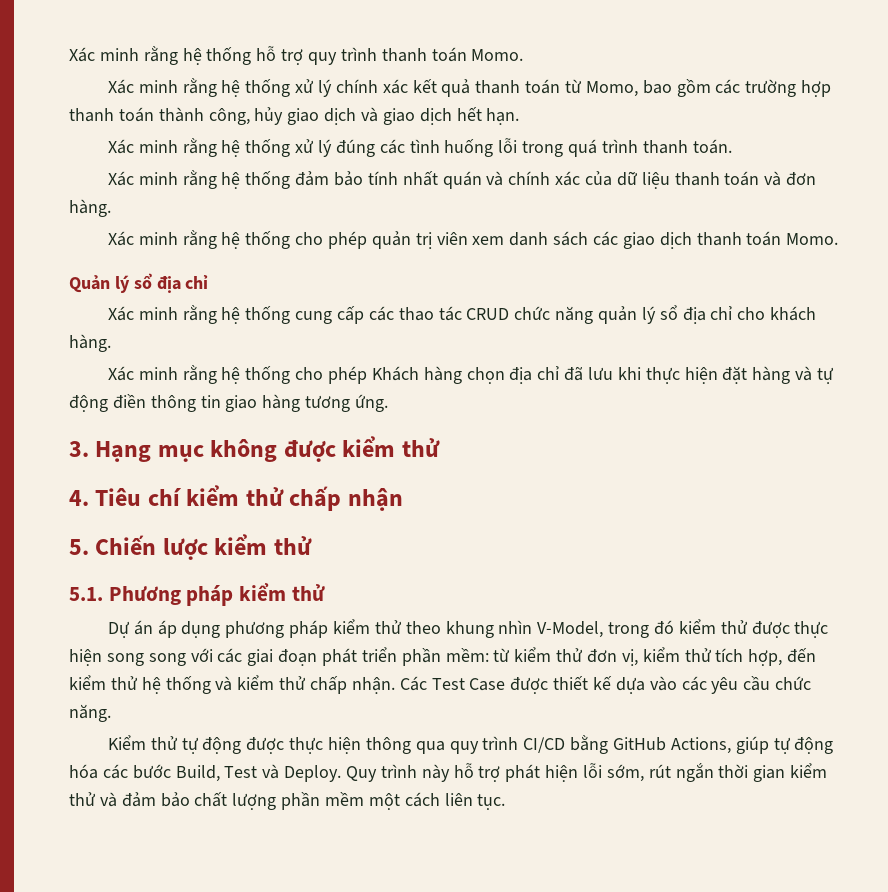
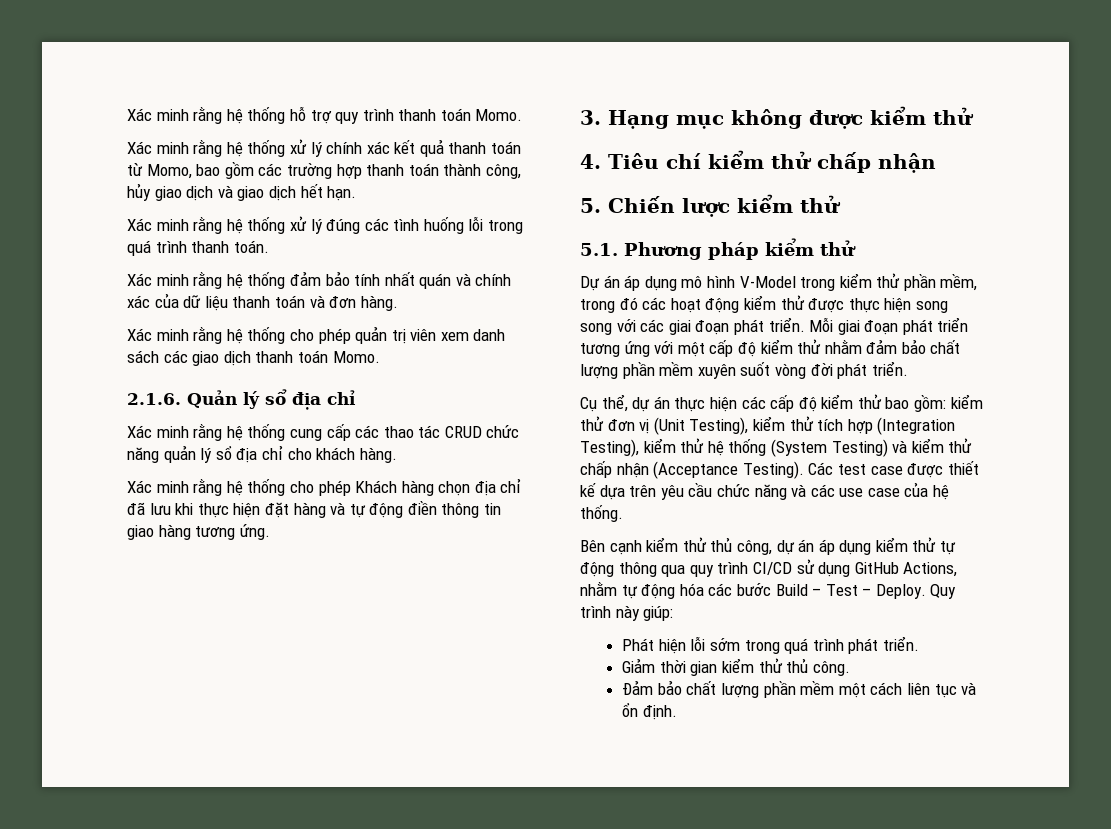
- Quản lý sổ địa chỉ
+ 2.1.6. Quản lý sổ địa chỉ
- Dự án áp dụng phương pháp kiểm thử theo khung nhìn V-Model, trong đó kiểm thử được thực hiện song song với các giai đoạn phát triển phần mềm: từ kiểm thử đơn vị, kiểm thử tích hợp, đến kiểm thử hệ thống và kiểm thử chấp nhận. Các Test Case được thiết kế dựa vào các yêu cầu chức năng.
- Kiểm thử tự động được thực hiện thông qua quy trình CI/CD bằng GitHub Actions, giúp tự động hóa các bước Build, Test và Deploy. Quy trình này hỗ trợ phát hiện lỗi sớm, rút ngắn thời gian kiểm thử và đảm bảo chất lượng phần mềm một cách liên tục.
+ Dự án áp dụng mô hình V-Model trong kiểm thử phần mềm, trong đó các hoạt động kiểm thử được thực hiện song song với các giai đoạn phát triển. Mỗi giai đoạn phát triển tương ứng với một cấp độ kiểm thử nhằm đảm bảo chất lượng phần mềm xuyên suốt vòng đời phát triển.
+ Cụ thể, dự án thực hiện các cấp độ kiểm thử bao gồm: kiểm thử đơn vị (Unit Testing), kiểm thử tích hợp (Integration Testing), kiểm thử hệ thống (System Testing) và kiểm thử chấp nhận (Acceptance Testing). Các test case được thiết kế dựa trên yêu cầu chức năng và các use case của hệ thống.
+ Bên cạnh kiểm thử thủ công, dự án áp dụng kiểm thử tự động thông qua quy trình CI/CD sử dụng GitHub Actions, nhằm tự động hóa các bước Build – Test – Deploy. Quy trình này giúp:
+ Phát hiện lỗi sớm trong quá trình phát triển.
+ Giảm thời gian kiểm thử thủ công.
+ Đảm bảo chất lượng phần mềm một cách liên tục và ổn định.

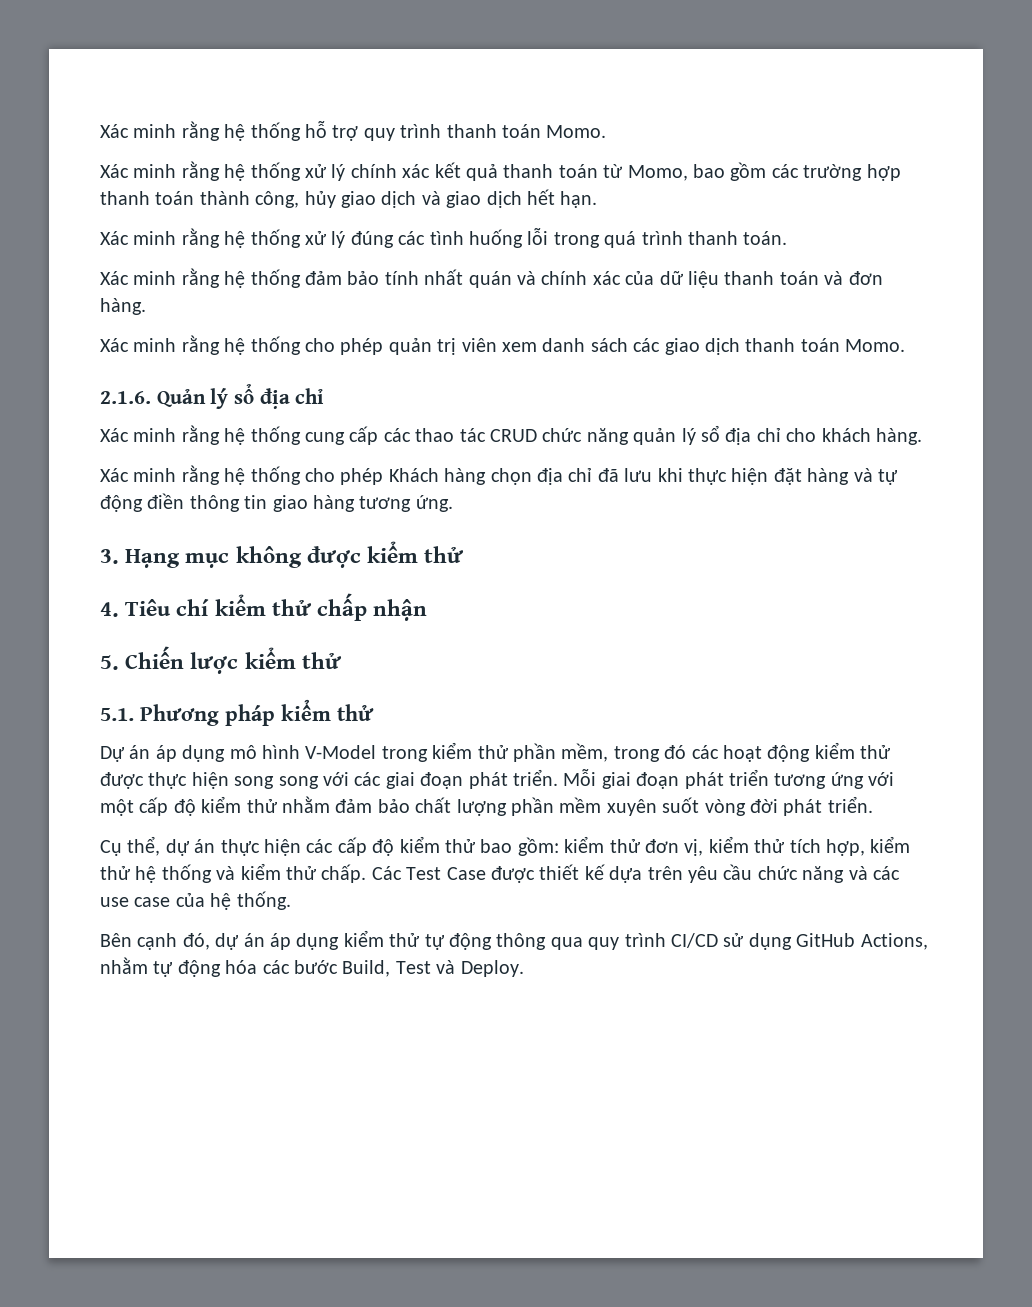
- Cụ thể, dự án thực hiện các cấp độ kiểm thử bao gồm: kiểm thử đơn vị (Unit Testing), kiểm thử tích hợp (Integration Testing), kiểm thử hệ thống (System Testing) và kiểm thử chấp nhận (Acceptance Testing). Các test case được thiết kế dựa trên yêu cầu chức năng và các use case của hệ thống.
+ Cụ thể, dự án thực hiện các cấp độ kiểm thử bao gồm: kiểm thử đơn vị, kiểm thử tích hợp, kiểm thử hệ thống và kiểm thử chấp. Các Test Case được thiết kế dựa trên yêu cầu chức năng và các use case của hệ thống.
- Bên cạnh kiểm thử thủ công, dự án áp dụng kiểm thử tự động thông qua quy trình CI/CD sử dụng GitHub Actions, nhằm tự động hóa các bước Build – Test – Deploy. Quy trình này giúp:
- Phát hiện lỗi sớm trong quá trình phát triển.
- Giảm thời gian kiểm thử thủ công.
- Đảm bảo chất lượng phần mềm một cách liên tục và ổn định.
+ Bên cạnh đó, dự án áp dụng kiểm thử tự động thông qua quy trình CI/CD sử dụng GitHub Actions, nhằm tự động hóa các bước Build, Test và Deploy.

